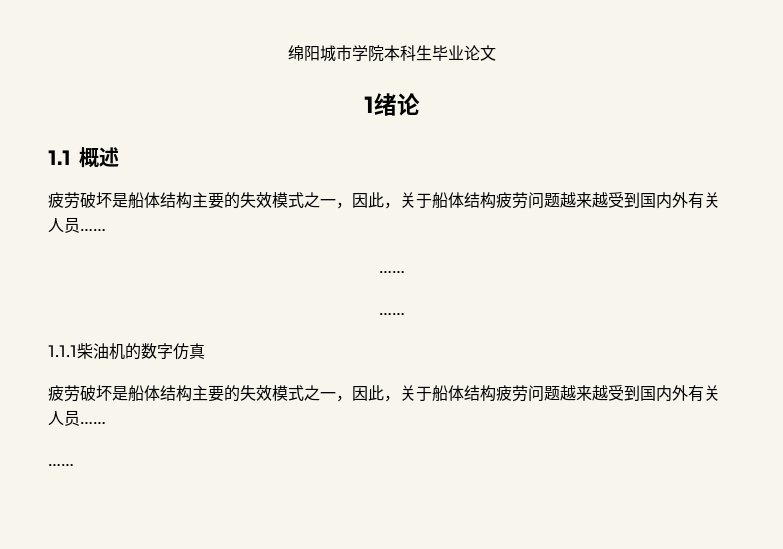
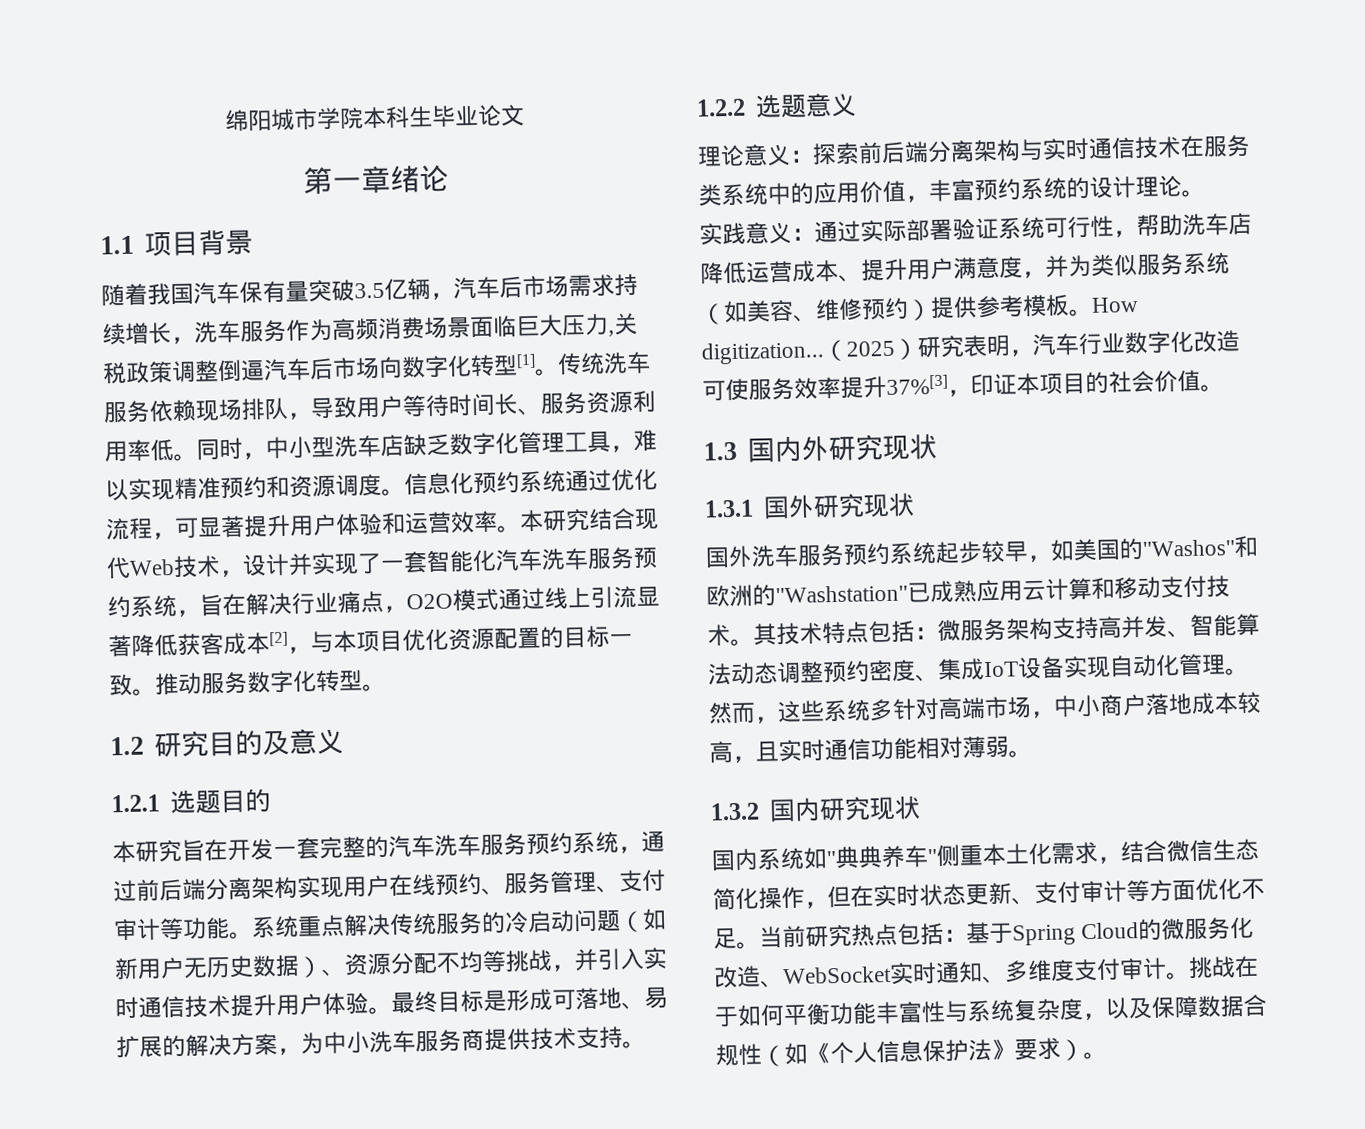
- 1绪论
+ 第一章绪论
- 1.1概述
- 疲劳破坏是船体结构主要的失效模式之一，因此，关于船体结构疲劳问题越来越受到国内外有关人员……
- ……
- ……
- 1.1.1柴油机的数字仿真
- 疲劳破坏是船体结构主要的失效模式之一，因此，关于船体结构疲劳问题越来越受到国内外有关人员……
- ……
+ 1.1项目背景
+ 随着我国汽车保有量突破3.5亿辆，汽车后市场需求持续增长，洗车服务作为高频消费场景面临巨大压力,关税政策调整倒逼汽车后市场向数字化转型[1]。传统洗车服务依赖现场排队，导致用户等待时间长、服务资源利用率低。同时，中小型洗车店缺乏数字化管理工具，难以实现精准预约和资源调度。信息化预约系统通过优化流程，可显著提升用户体验和运营效率。本研究结合现代Web技术，设计并实现了一套智能化汽车洗车服务预约系统，旨在解决行业痛点，O2O模式通过线上引流显著降低获客成本[2]，与本项目优化资源配置的目标一致。推动服务数字化转型。
+ 1.2研究目的及意义
+ 1.2.1选题目的
+ 本研究旨在开发一套完整的汽车洗车服务预约系统，通过前后端分离架构实现用户在线预约、服务管理、支付审计等功能。系统重点解决传统服务的冷启动问题（如新用户无历史数据）、资源分配不均等挑战，并引入实时通信技术提升用户体验。最终目标是形成可落地、易扩展的解决方案，为中小洗车服务商提供技术支持。
+ 1.2.2选题意义
+ 理论意义：探索前后端分离架构与实时通信技术在服务类系统中的应用价值，丰富预约系统的设计理论。
+ 实践意义：通过实际部署验证系统可行性，帮助洗车店降低运营成本、提升用户满意度，并为类似服务系统（如美容、维修预约）提供参考模板。How digitization...（2025）研究表明，汽车行业数字化改造可使服务效率提升37%[3]，印证本项目的社会价值。
+ 1.3国内外研究现状
+ 1.3.1国外研究现状
+ 国外洗车服务预约系统起步较早，如美国的"Washos"和欧洲的"Washstation"已成熟应用云计算和移动支付技术。其技术特点包括：微服务架构支持高并发、智能算法动态调整预约密度、集成IoT设备实现自动化管理。然而，这些系统多针对高端市场，中小商户落地成本较高，且实时通信功能相对薄弱。
+ 1.3.2国内研究现状
+ 国内系统如"典典养车"侧重本土化需求，结合微信生态简化操作，但在实时状态更新、支付审计等方面优化不足。当前研究热点包括：基于Spring Cloud的微服务化改造、WebSocket实时通知、多维度支付审计。挑战在于如何平衡功能丰富性与系统复杂度，以及保障数据合规性（如《个人信息保护法》要求）。

